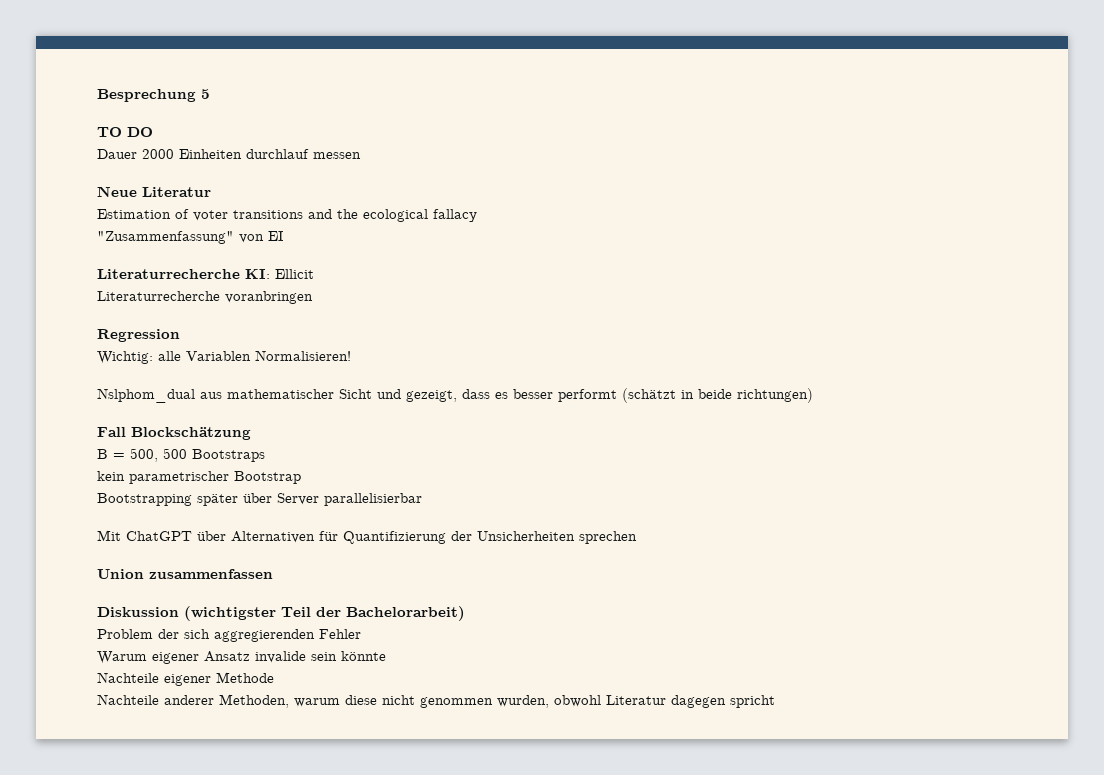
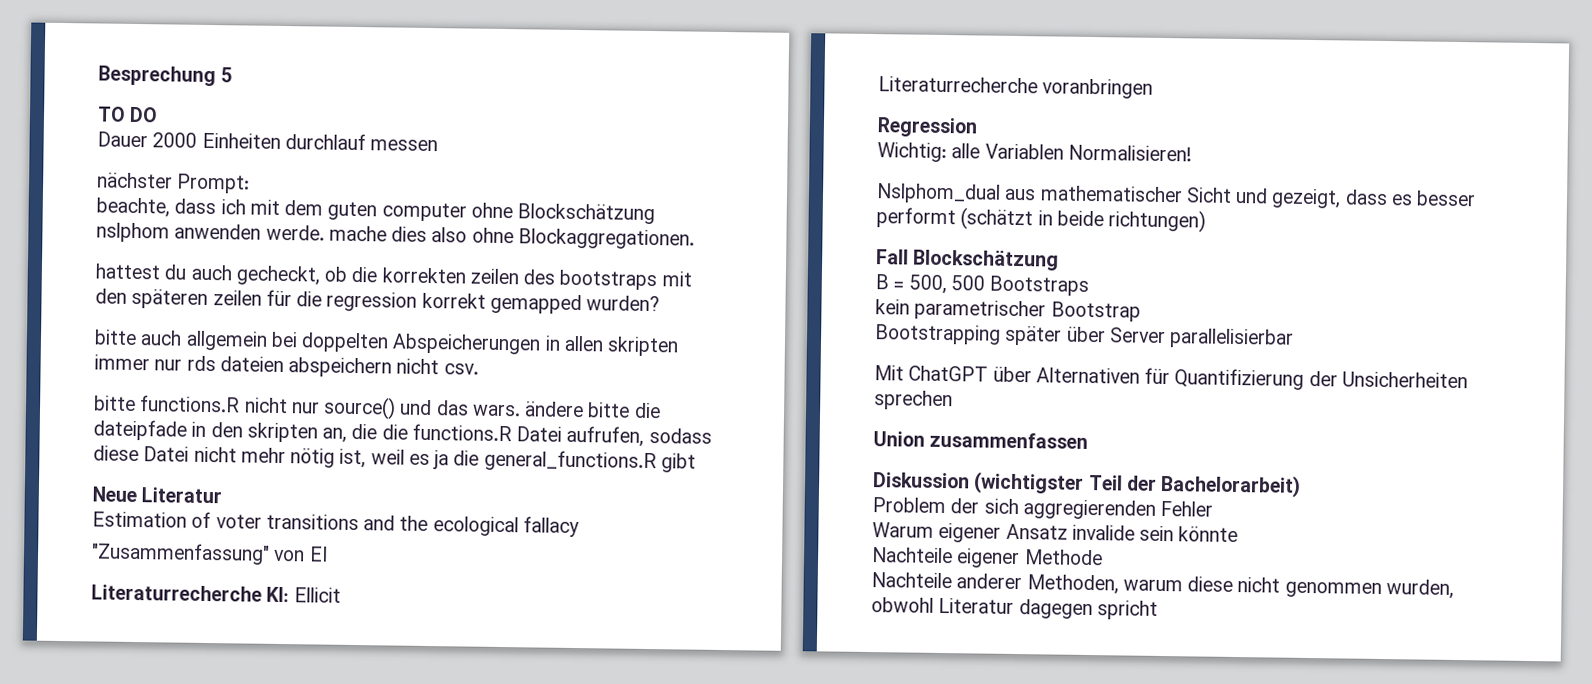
+ nächster Prompt:
+ beachte, dass ich mit dem guten computer ohne Blockschätzung nslphom anwenden werde. mache dies also ohne Blockaggregationen.
+ hattest du auch gecheckt, ob die korrekten zeilen des bootstraps mit den späteren zeilen für die regression korrekt gemapped wurden?
+ bitte auch allgemein bei doppelten Abspeicherungen in allen skripten immer nur rds dateien abspeichern nicht csv.
+ bitte functions.R nicht nur source() und das wars. ändere bitte die dateipfade in den skripten an, die die functions.R Datei aufrufen, sodass diese Datei nicht mehr nötig ist, weil es ja die general_functions.R gibt

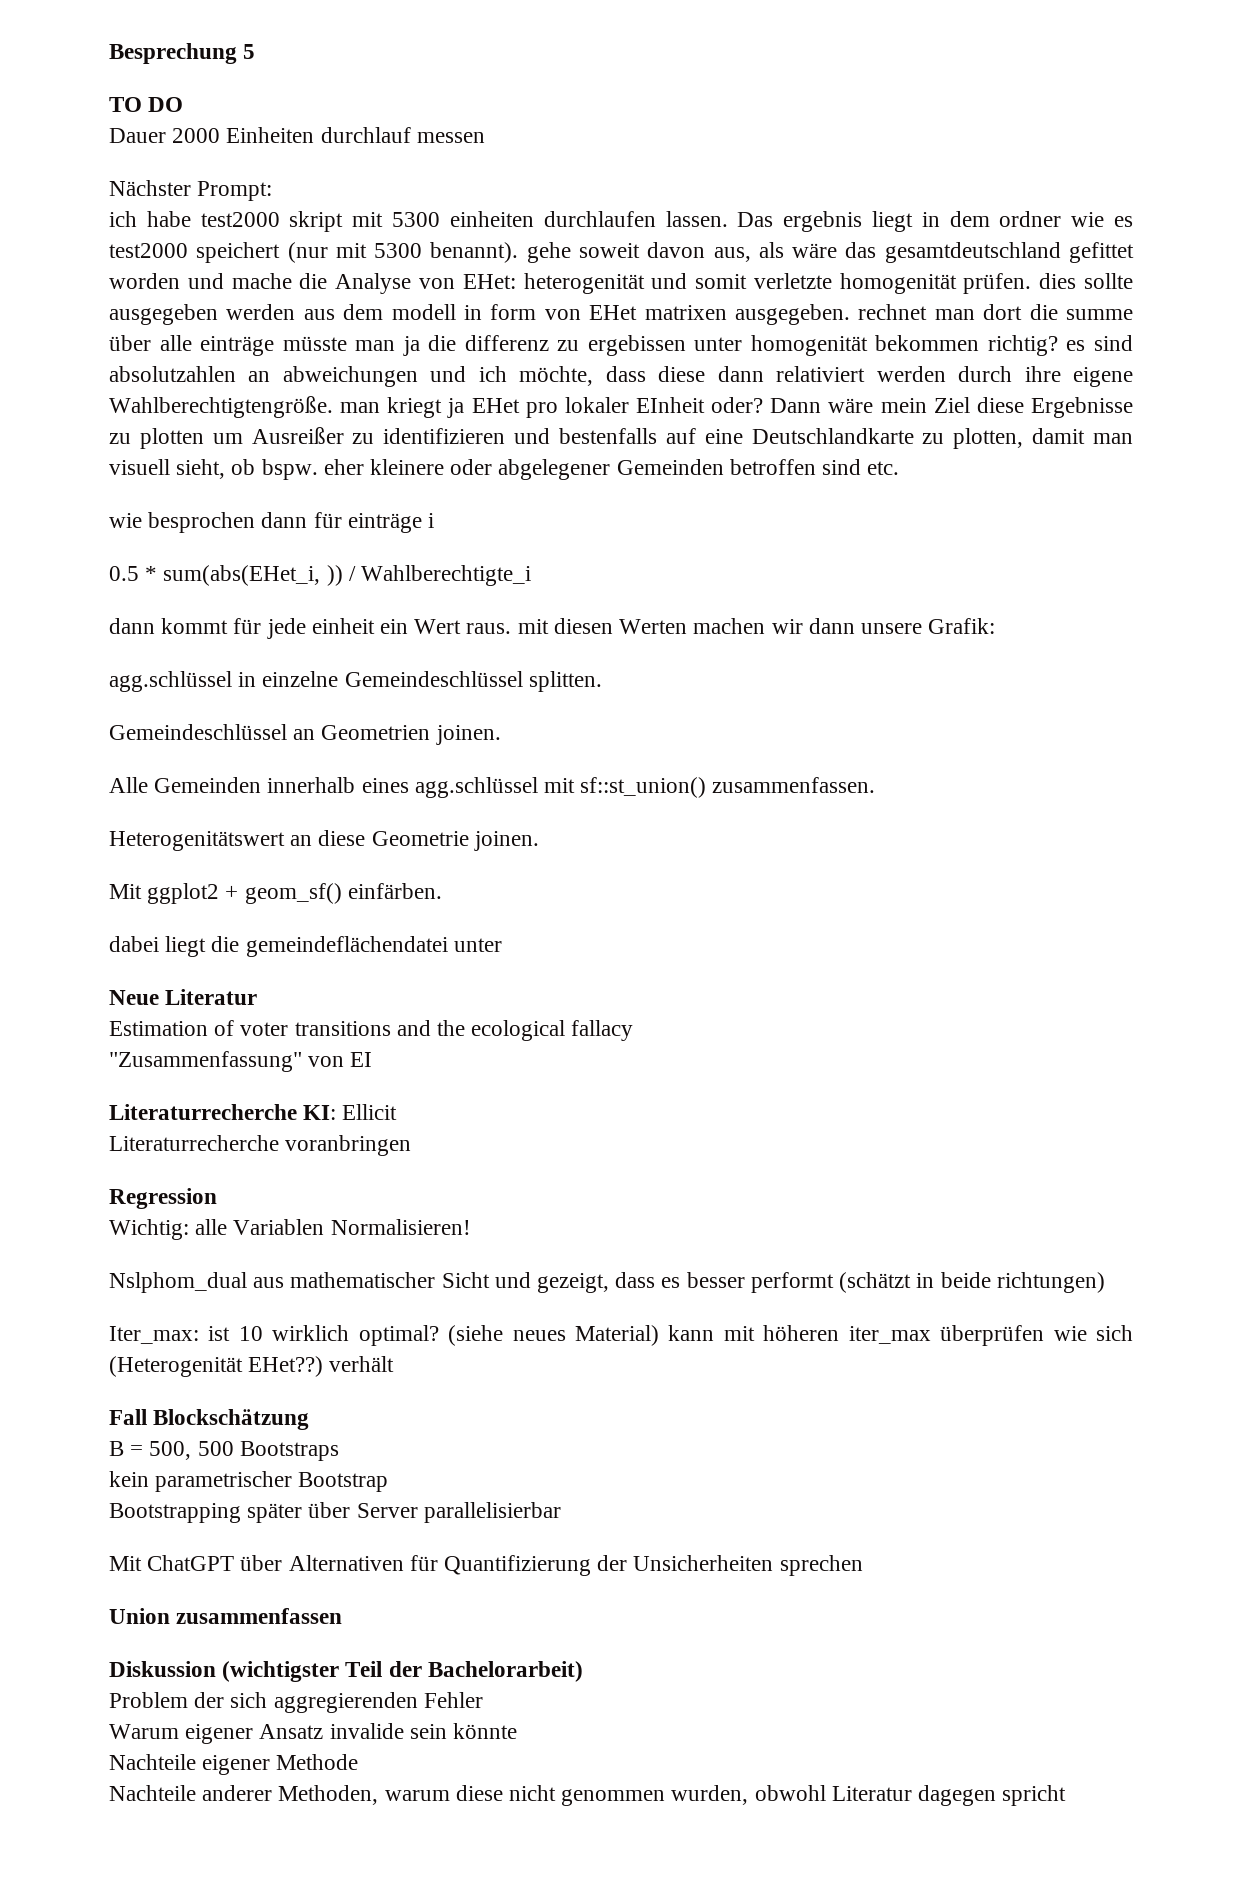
- nächster Prompt:
+ Nächster Prompt:
- beachte, dass ich mit dem guten computer ohne Blockschätzung nslphom anwenden werde. mache dies also ohne Blockaggregationen.
- hattest du auch gecheckt, ob die korrekten zeilen des bootstraps mit den späteren zeilen für die regression korrekt gemapped wurden?
- bitte auch allgemein bei doppelten Abspeicherungen in allen skripten immer nur rds dateien abspeichern nicht csv.
- bitte functions.R nicht nur source() und das wars. ändere bitte die dateipfade in den skripten an, die die functions.R Datei aufrufen, sodass diese Datei nicht mehr nötig ist, weil es ja die general_functions.R gibt
+ ich habe test2000 skript mit 5300 einheiten durchlaufen lassen. Das ergebnis liegt in dem ordner wie es test2000 speichert (nur mit 5300 benannt). gehe soweit davon aus, als wäre das gesamtdeutschland gefittet worden und mache die Analyse von EHet: heterogenität und somit verletzte homogenität prüfen. dies sollte ausgegeben werden aus dem modell in form von EHet matrixen ausgegeben. rechnet man dort die summe über alle einträge müsste man ja die differenz zu ergebissen unter homogenität bekommen richtig? es sind absolutzahlen an abweichungen und ich möchte, dass diese dann relativiert werden durch ihre eigene Wahlberechtigtengröße. man kriegt ja EHet pro lokaler EInheit oder? Dann wäre mein Ziel diese Ergebnisse zu plotten um Ausreißer zu identifizieren und bestenfalls auf eine Deutschlandkarte zu plotten, damit man visuell sieht, ob bspw. eher kleinere oder abgelegener Gemeinden betroffen sind etc.
+ wie besprochen dann für einträge i
+ 0.5 * sum(abs(EHet_i, )) / Wahlberechtigte_i
+ dann kommt für jede einheit ein Wert raus. mit diesen Werten machen wir dann unsere Grafik:
+ agg.schlüssel in einzelne Gemeindeschlüssel splitten.
+ Gemeindeschlüssel an Geometrien joinen.
+ Alle Gemeinden innerhalb eines agg.schlüssel mit sf::st_union() zusammenfassen.
+ Heterogenitätswert an diese Geometrie joinen.
+ Mit ggplot2 + geom_sf() einfärben.
+ dabei liegt die gemeindeflächendatei unter
+ Iter_max: ist 10 wirklich optimal? (siehe neues Material) kann mit höheren iter_max überprüfen wie sich (Heterogenität EHet??) verhält

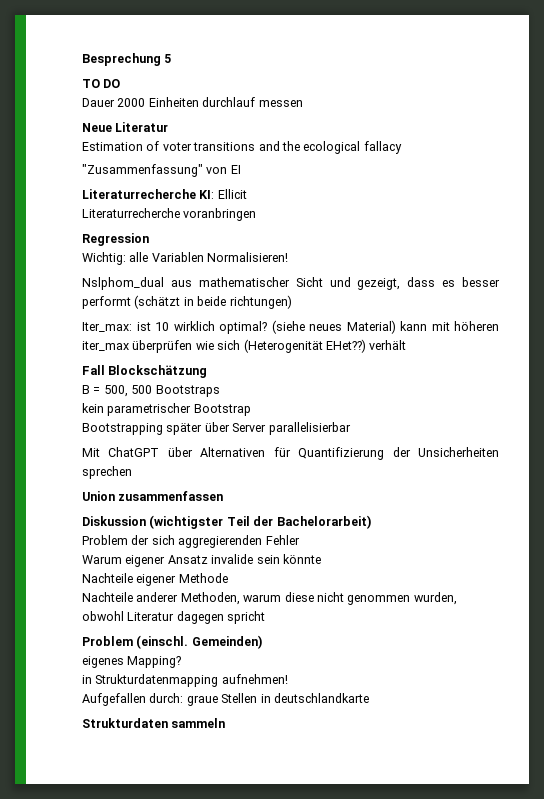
- Nächster Prompt:
- ich habe test2000 skript mit 5300 einheiten durchlaufen lassen. Das ergebnis liegt in dem ordner wie es test2000 speichert (nur mit 5300 benannt). gehe soweit davon aus, als wäre das gesamtdeutschland gefittet worden und mache die Analyse von EHet: heterogenität und somit verletzte homogenität prüfen. dies sollte ausgegeben werden aus dem modell in form von EHet matrixen ausgegeben. rechnet man dort die summe über alle einträge müsste man ja die differenz zu ergebissen unter homogenität bekommen richtig? es sind absolutzahlen an abweichungen und ich möchte, dass diese dann relativiert werden durch ihre eigene Wahlberechtigtengröße. man kriegt ja EHet pro lokaler EInheit oder? Dann wäre mein Ziel diese Ergebnisse zu plotten um Ausreißer zu identifizieren und bestenfalls auf eine Deutschlandkarte zu plotten, damit man visuell sieht, ob bspw. eher kleinere oder abgelegener Gemeinden betroffen sind etc.
- wie besprochen dann für einträge i
- 0.5 * sum(abs(EHet_i, )) / Wahlberechtigte_i
- dann kommt für jede einheit ein Wert raus. mit diesen Werten machen wir dann unsere Grafik:
- agg.schlüssel in einzelne Gemeindeschlüssel splitten.
- Gemeindeschlüssel an Geometrien joinen.
- Alle Gemeinden innerhalb eines agg.schlüssel mit sf::st_union() zusammenfassen.
- Heterogenitätswert an diese Geometrie joinen.
- Mit ggplot2 + geom_sf() einfärben.
- dabei liegt die gemeindeflächendatei unter
+ Problem (einschl. Gemeinden)
+ eigenes Mapping?
+ in Strukturdatenmapping aufnehmen!
+ Aufgefallen durch: graue Stellen in deutschlandkarte
+ Strukturdaten sammeln

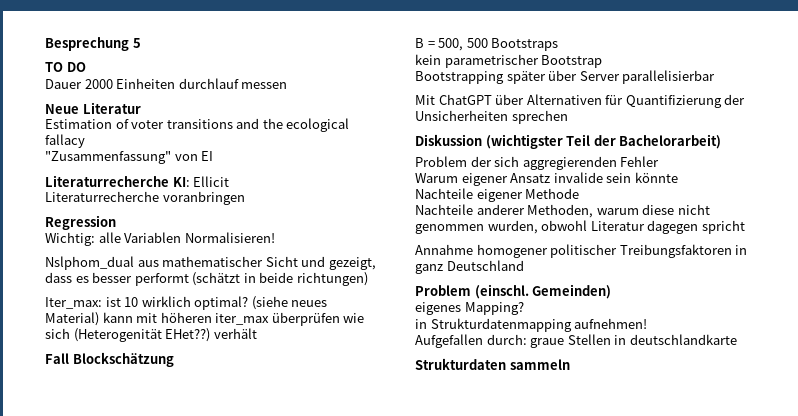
- Union zusammenfassen
+ Annahme homogener politischer Treibungsfaktoren in ganz Deutschland

